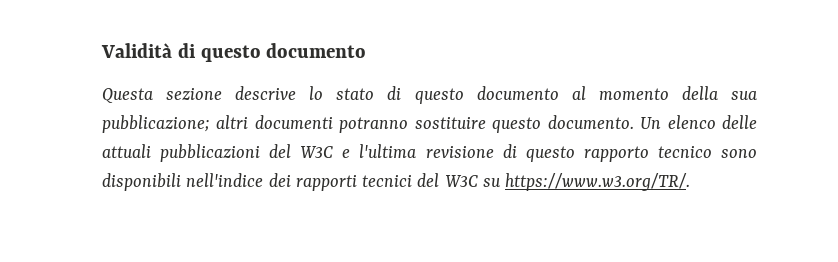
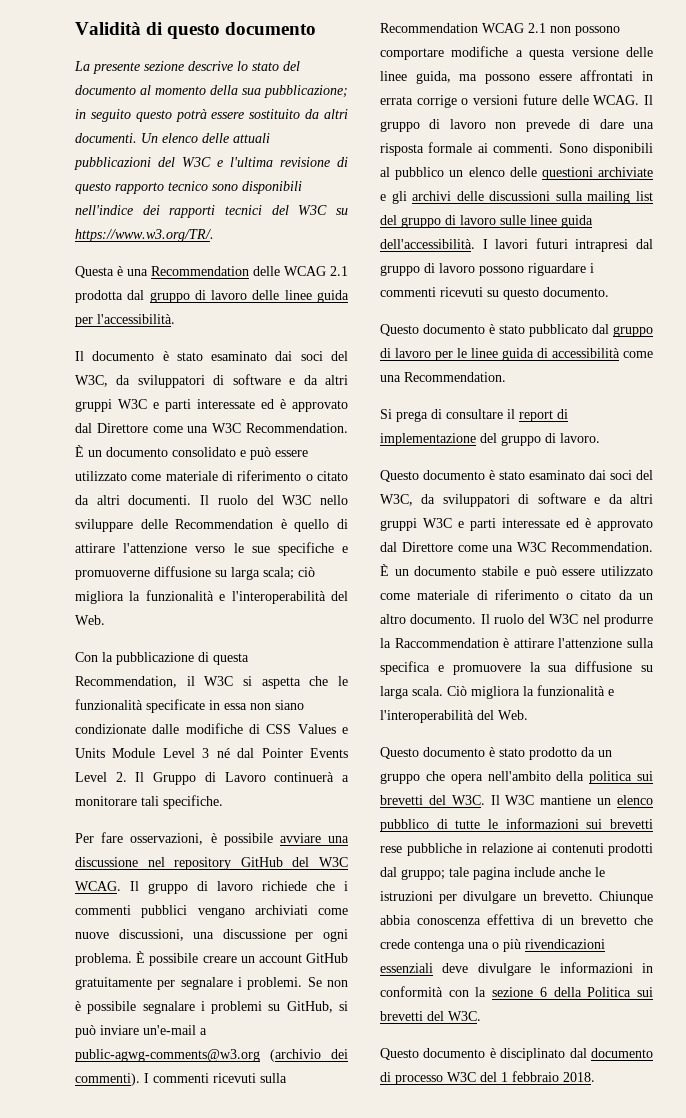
- Questa sezione descrive lo stato di questo documento al momento della sua pubblicazione; altri documenti potranno sostituire questo documento.
+ La presente sezione descrive lo stato del documento al momento della sua pubblicazione; in seguito questo potrà essere sostituito da altri documenti.
+ Questa è una Recommendation delle WCAG 2.1 prodotta dal gruppo di lavoro delle linee guida per l'accessibilità.
+ Il documento è stato esaminato dai soci del W3C, da sviluppatori di software e da altri gruppi W3C e parti interessate ed è approvato dal Direttore come una W3C Recommendation. È un documento consolidato e può essere utilizzato come materiale di riferimento o citato da altri documenti. Il ruolo del W3C nello sviluppare delle Recommendation è quello di attirare l'attenzione verso le sue specifiche e promuoverne diffusione su larga scala; ciò migliora la funzionalità e l'interoperabilità del Web.
+ Con la pubblicazione di questa Recommendation, il W3C si aspetta che le funzionalità specificate in essa non siano condizionate dalle modifiche di CSS Values e Units Module Level 3 né dal Pointer Events Level 2. Il Gruppo di Lavoro continuerà a monitorare tali specifiche.
+ Per fare osservazioni, è possibile avviare una discussione nel repository GitHub del W3C WCAG. Il gruppo di lavoro richiede che i commenti pubblici vengano archiviati come nuove discussioni, una discussione per ogni problema. È possibile creare un account GitHub gratuitamente per segnalare i problemi. Se non è possibile segnalare i problemi su GitHub, si può inviare un'e-mail a public-agwg-comments@w3.org (archivio dei commenti). I commenti ricevuti sulla Recommendation WCAG 2.1 non possono comportare modifiche a questa versione delle linee guida, ma possono essere affrontati in errata corrige o versioni future delle WCAG. Il gruppo di lavoro non prevede di dare una risposta formale ai commenti. Sono disponibili al pubblico un elenco delle questioni archiviate e gli archivi delle discussioni sulla mailing list del gruppo di lavoro sulle linee guida dell'accessibilità. I lavori futuri intrapresi dal gruppo di lavoro possono riguardare i commenti ricevuti su questo documento.
+ Questo documento è stato pubblicato dal gruppo di lavoro per le linee guida di accessibilità come una Recommendation.
+ Si prega di consultare il report di implementazione del gruppo di lavoro.
+ Questo documento è stato esaminato dai soci del W3C, da sviluppatori di software e da altri gruppi W3C e parti interessate ed è approvato dal Direttore come una W3C Recommendation. È un documento stabile e può essere utilizzato come materiale di riferimento o citato da un altro documento. Il ruolo del W3C nel produrre la Raccommendation è attirare l'attenzione sulla specifica e promuovere la sua diffusione su larga scala. Ciò migliora la funzionalità e l'interoperabilità del Web.
+ Questo documento è stato prodotto da un gruppo che opera nell'ambito della politica sui brevetti del W3C. Il W3C mantiene un elenco pubblico di tutte le informazioni sui brevetti rese pubbliche in relazione ai contenuti prodotti dal gruppo; tale pagina include anche le istruzioni per divulgare un brevetto. Chiunque abbia conoscenza effettiva di un brevetto che crede contenga una o più rivendicazioni essenziali deve divulgare le informazioni in conformità con la sezione 6 della Politica sui brevetti del W3C.
+ Questo documento è disciplinato dal documento di processo W3C del 1 febbraio 2018.

